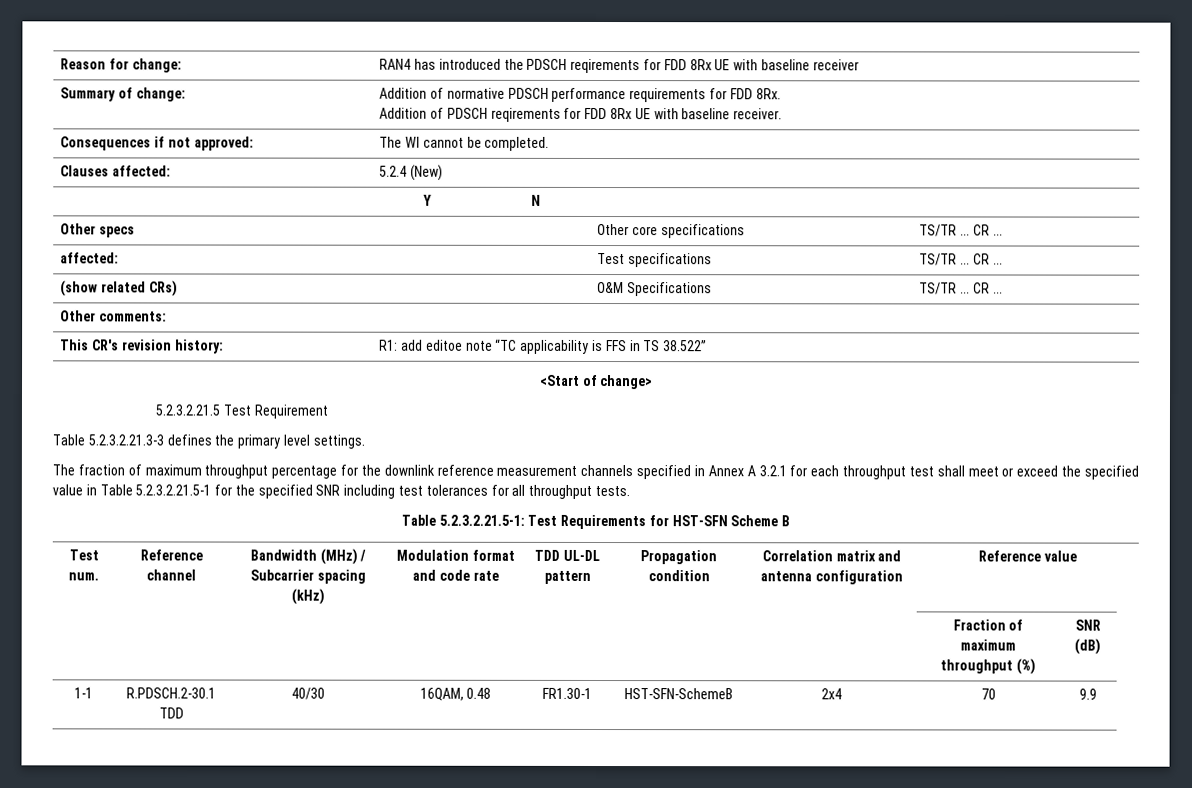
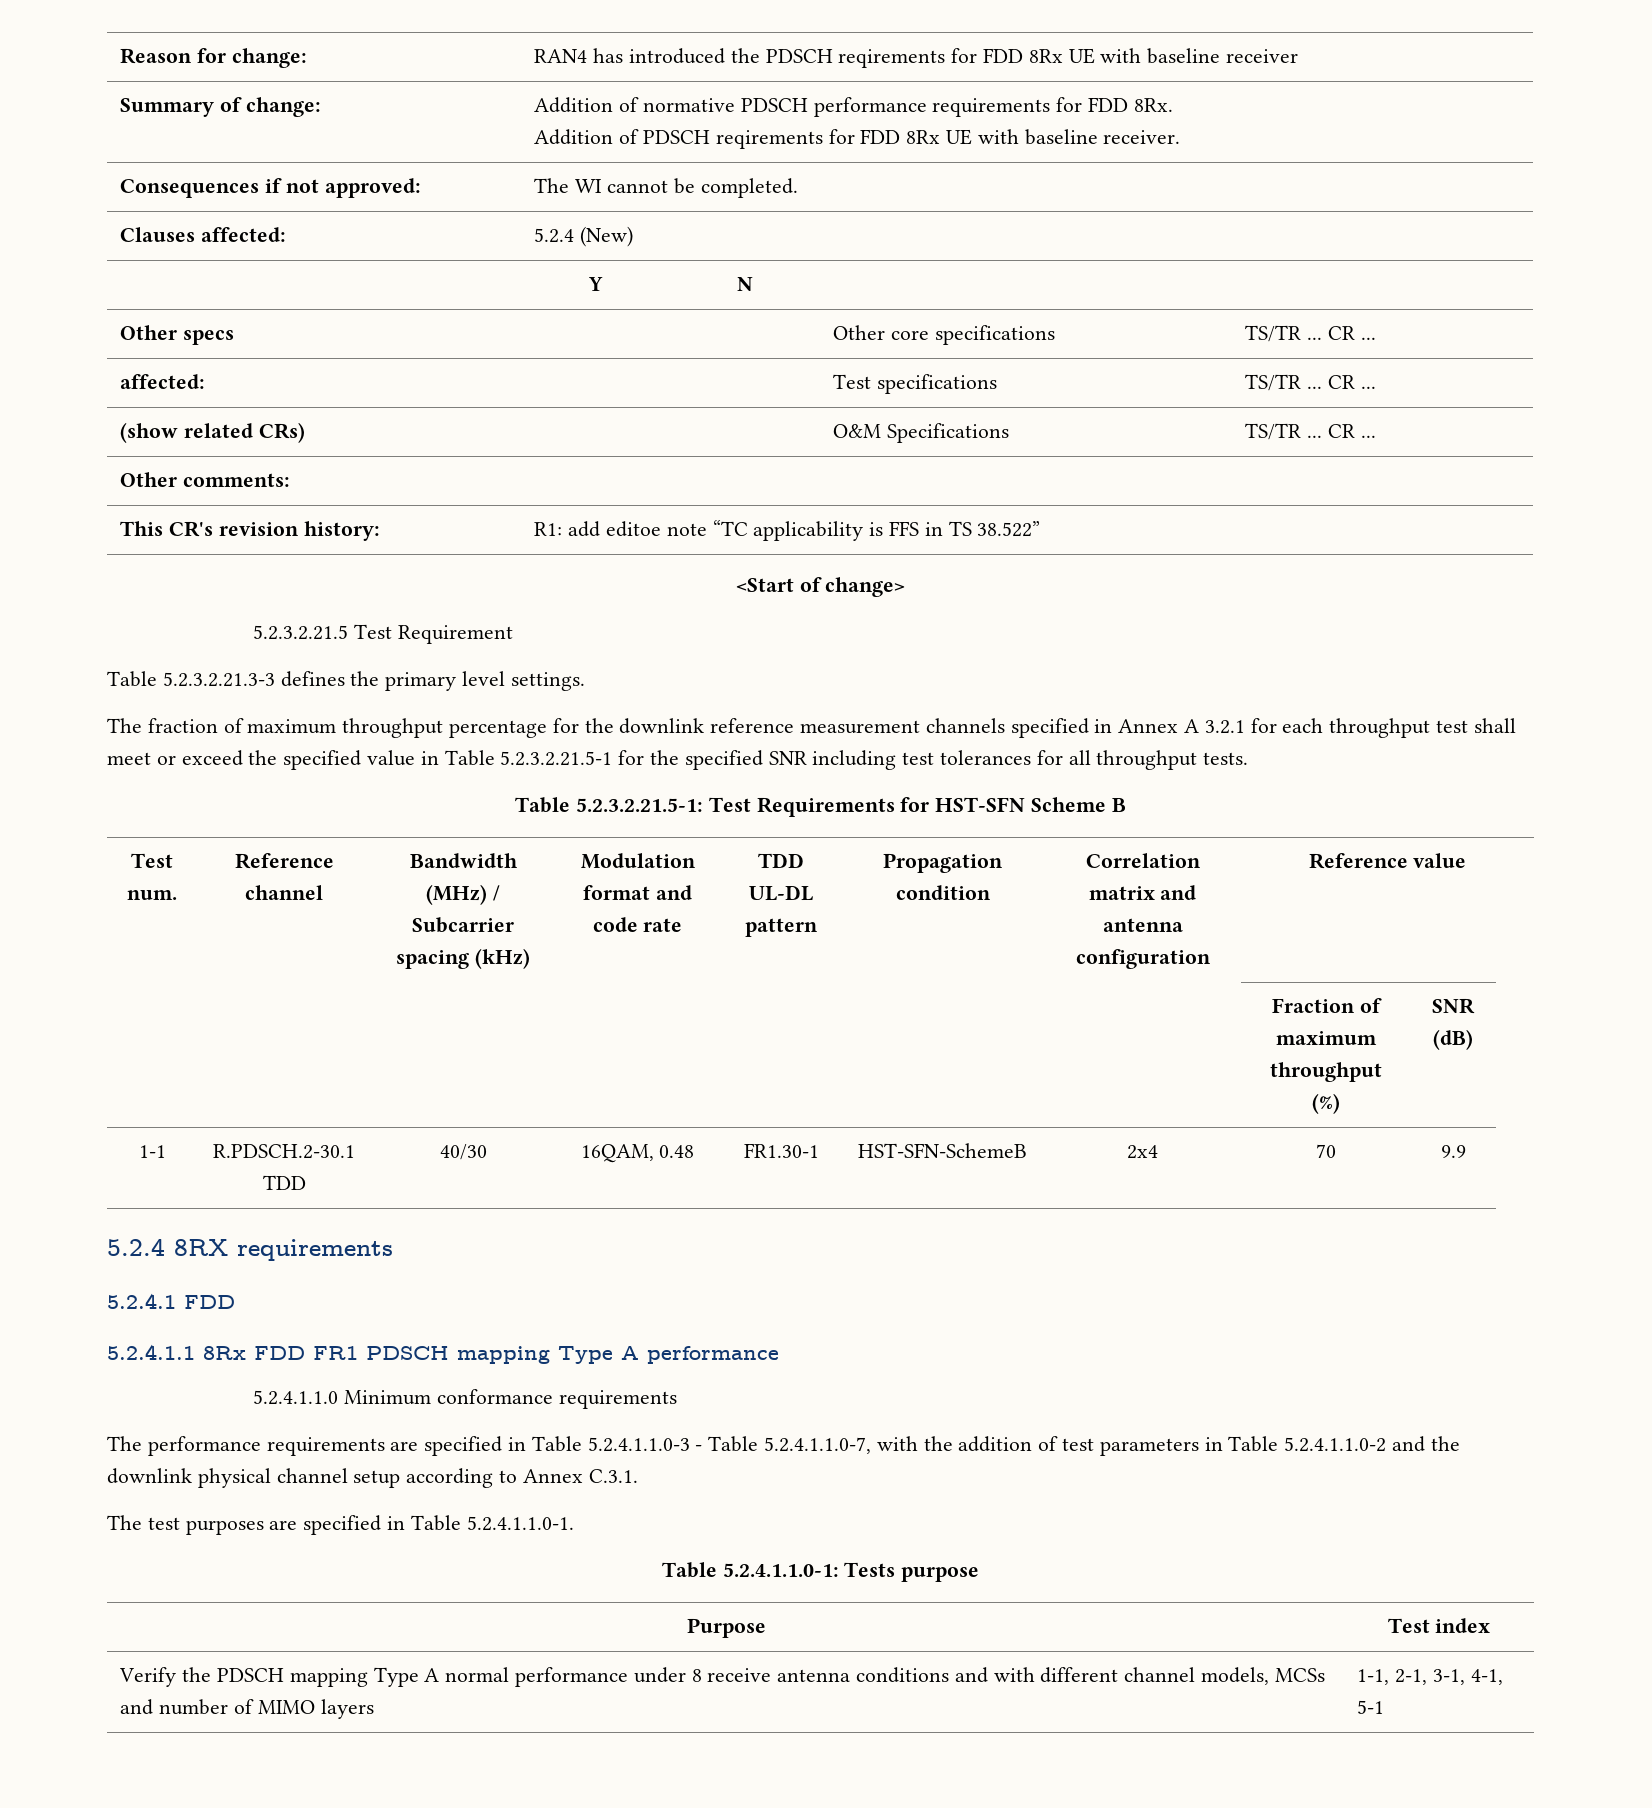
+ 5.2.4 8RX requirements
+ 5.2.4.1 FDD
+ 5.2.4.1.1 8Rx FDD FR1 PDSCH mapping Type A performance
+ 5.2.4.1.1.0 Minimum conformance requirements
+ The performance requirements are specified in Table 5.2.4.1.1.0-3 - Table 5.2.4.1.1.0-7, with the addition of test parameters in Table 5.2.4.1.1.0-2 and the downlink physical channel setup according to Annex C.3.1.
+ The test purposes are specified in Table 5.2.4.1.1.0-1.
+ Table 5.2.4.1.1.0-1: Tests purpose
+ Purpose | Test index
+ Verify the PDSCH mapping Type A normal performance under 8 receive antenna conditions and with different channel models, MCSs and number of MIMO layers | 1-1, 2-1, 3-1, 4-1, 5-1

